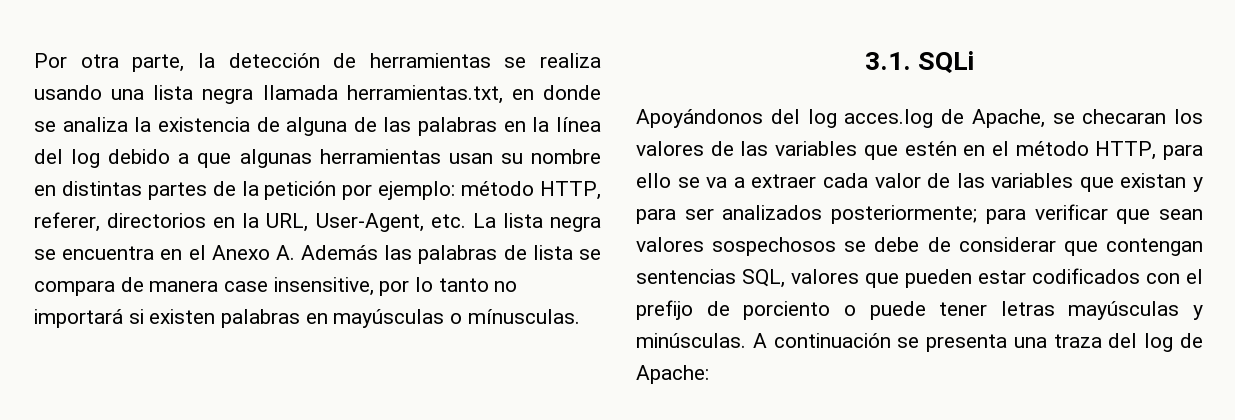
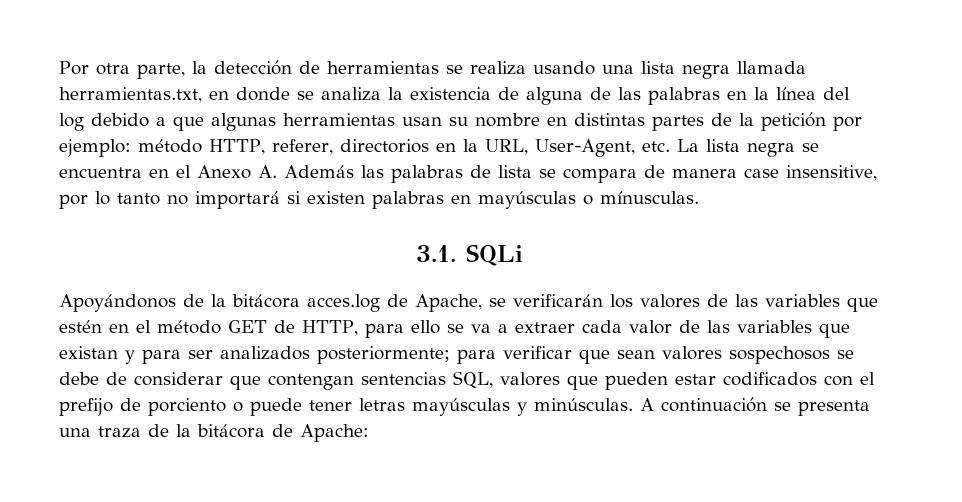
- Apoyándonos del log acces.log de Apache, se checaran los valores de las variables que estén en el método HTTP, para ello se va a extraer cada valor de las variables que existan y para ser analizados posteriormente;
+ Apoyándonos de la bitácora acces.log de Apache, se verificarán los valores de las variables que estén en el método GET de HTTP, para ello se va a extraer cada valor de las variables que existan y para ser analizados posteriormente;
- A continuación se presenta una traza del log de Apache:
+ A continuación se presenta una traza de la bitácora de Apache:

